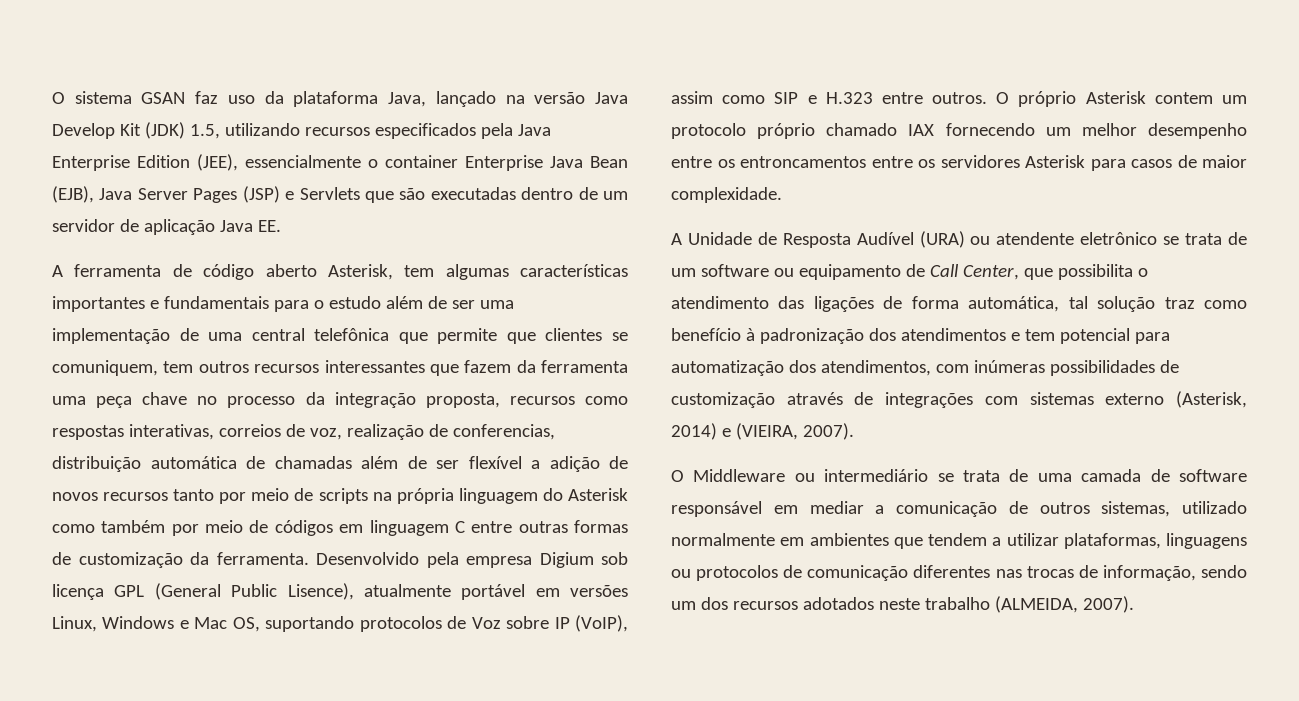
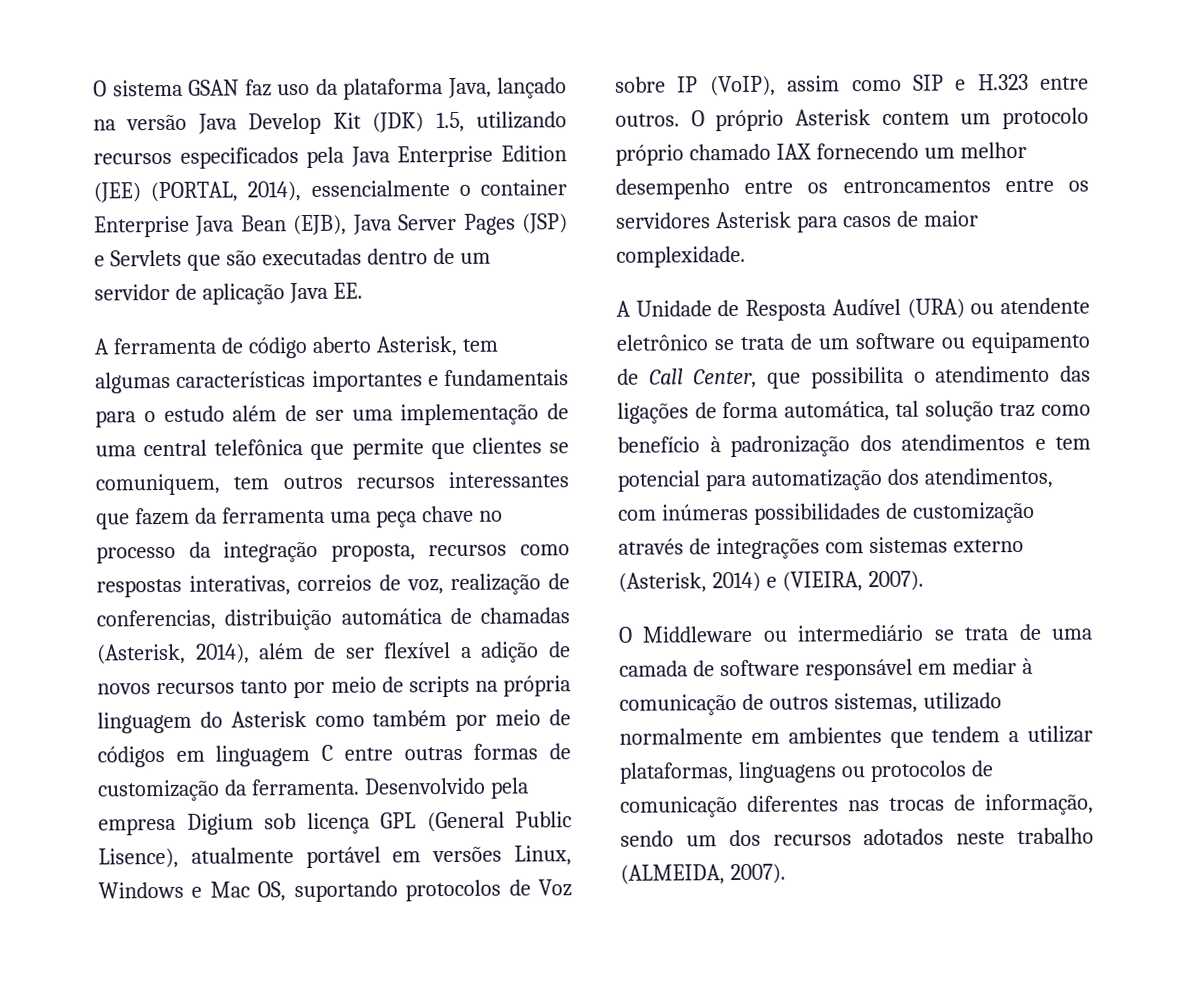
- O sistema GSAN faz uso da plataforma Java, lançado na versão Java Develop Kit (JDK) 1.5, utilizando recursos especificados pela Java Enterprise Edition (JEE), essencialmente o container Enterprise Java Bean (EJB), Java Server Pages (JSP) e Servlets que são executadas dentro de um servidor de aplicação Java EE.
+ O sistema GSAN faz uso da plataforma Java, lançado na versão Java Develop Kit (JDK) 1.5, utilizando recursos especificados pela Java Enterprise Edition (JEE) (PORTAL, 2014), essencialmente o container Enterprise Java Bean (EJB), Java Server Pages (JSP) e Servlets que são executadas dentro de um servidor de aplicação Java EE.
- A ferramenta de código aberto Asterisk, tem algumas características importantes e fundamentais para o estudo além de ser uma implementação de uma central telefônica que permite que clientes se comuniquem, tem outros recursos interessantes que fazem da ferramenta uma peça chave no processo da integração proposta, recursos como respostas interativas, correios de voz, realização de conferencias, distribuição automática de chamadas além de ser flexível a adição de novos recursos tanto por meio de scripts na própria linguagem do Asterisk como também por meio de códigos em linguagem C entre outras formas de customização da ferramenta.
+ A ferramenta de código aberto Asterisk, tem algumas características importantes e fundamentais para o estudo além de ser uma implementação de uma central telefônica que permite que clientes se comuniquem, tem outros recursos interessantes que fazem da ferramenta uma peça chave no processo da integração proposta, recursos como respostas interativas, correios de voz, realização de conferencias, distribuição automática de chamadas (Asterisk, 2014), além de ser flexível a adição de novos recursos tanto por meio de scripts na própria linguagem do Asterisk como também por meio de códigos em linguagem C entre outras formas de customização da ferramenta.
- O Middleware ou intermediário se trata de uma camada de software responsável em mediar a comunicação de outros sistemas, utilizado normalmente em ambientes que tendem a utilizar plataformas, linguagens ou protocolos de comunicação diferentes nas trocas de informação, sendo um dos recursos adotados neste trabalho (ALMEIDA, 2007).
+ O Middleware ou intermediário se trata de uma camada de software responsável em mediar à comunicação de outros sistemas, utilizado normalmente em ambientes que tendem a utilizar plataformas, linguagens ou protocolos de comunicação diferentes nas trocas de informação, sendo um dos recursos adotados neste trabalho (ALMEIDA, 2007).

